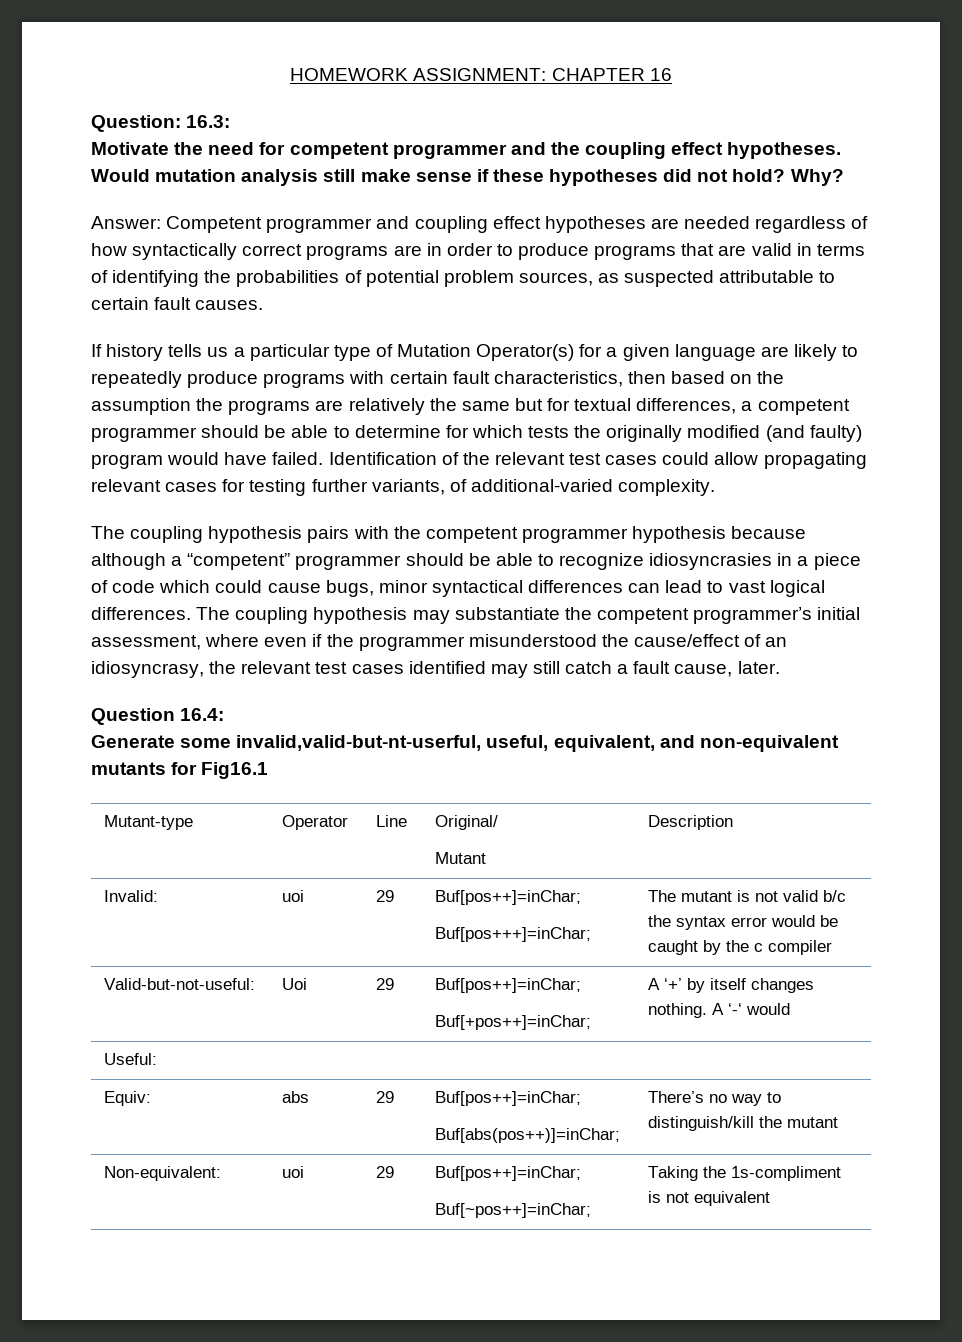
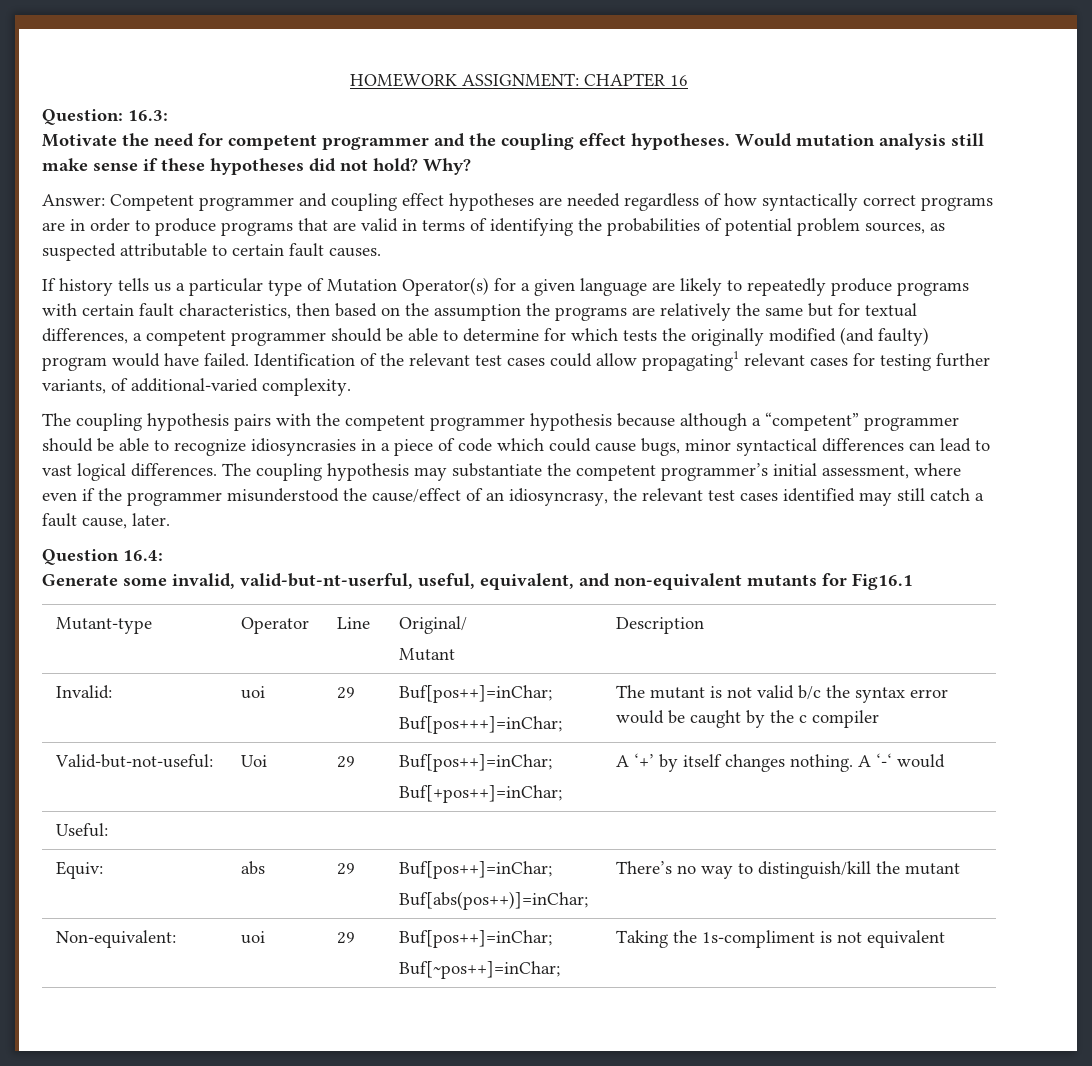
- Identification of the relevant test cases could allow propagating relevant cases for testing further variants, of additional-varied complexity.
+ Identification of the relevant test cases could allow propagating1 relevant cases for testing further variants, of additional-varied complexity.
- Generate some invalid,valid-but-nt-userful, useful, equivalent, and non-equivalent mutants for Fig16.1
+ Generate some invalid, valid-but-nt-userful, useful, equivalent, and non-equivalent mutants for Fig16.1

